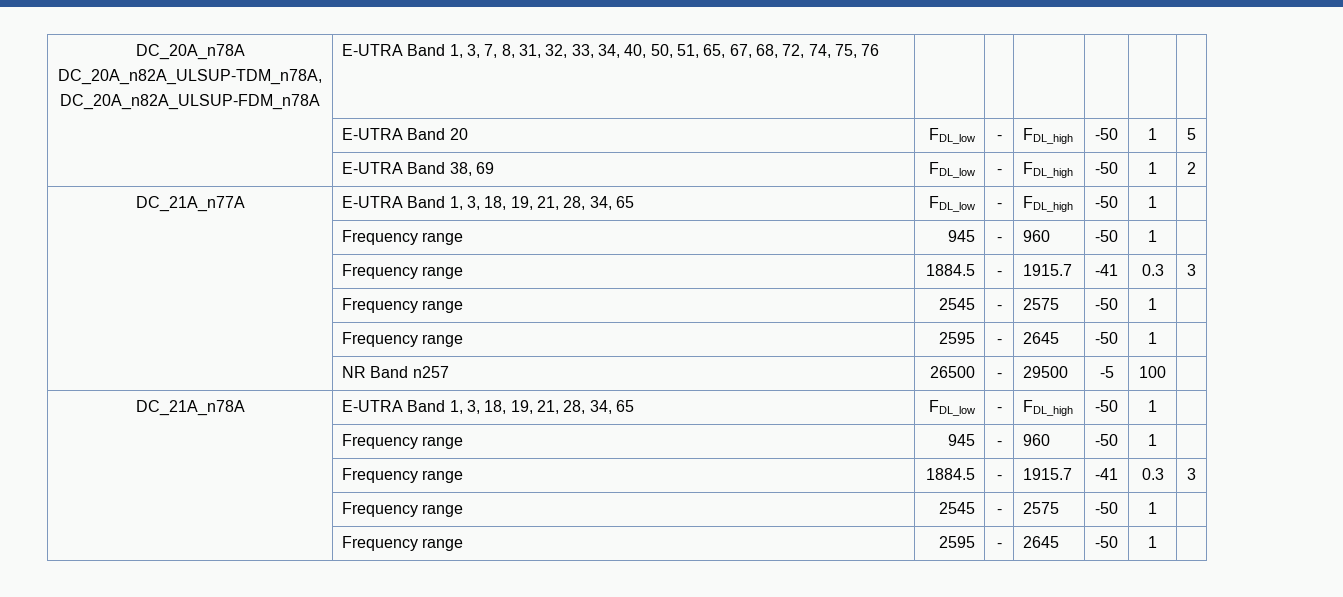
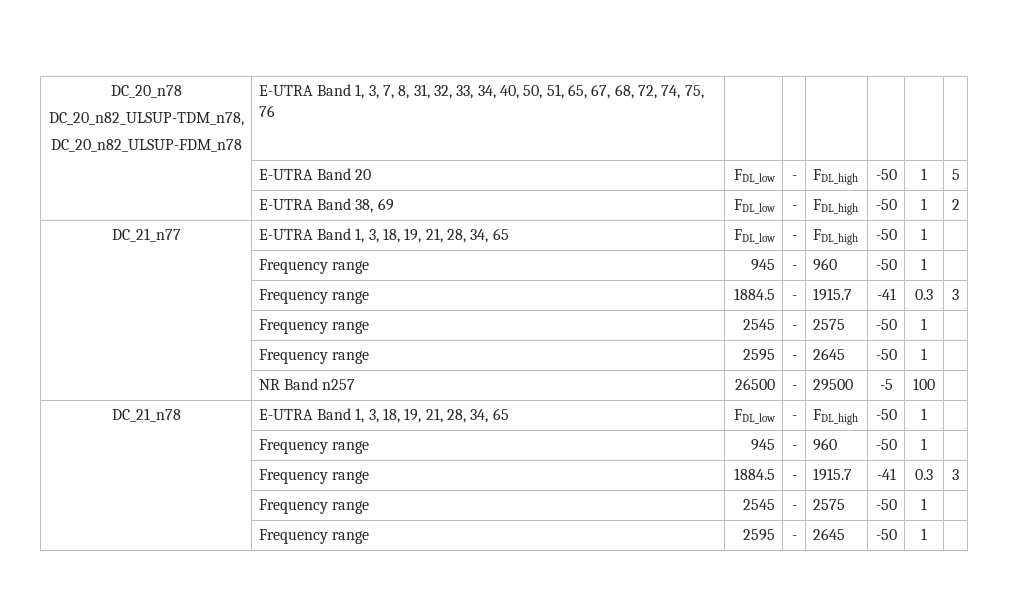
- DC_20A_n78A
- DC_20A_n82A_ULSUP-TDM_n78A,
- DC_20A_n82A_ULSUP-FDM_n78A | E-UTRA Band 1, 3, 7, 8, 31, 32, 33, 34, 40, 50, 51, 65, 67, 68, 72, 74, 75, 76 | | | | | |
+ DC_20_n78
+ DC_20_n82_ULSUP-TDM_n78,
+ DC_20_n82_ULSUP-FDM_n78 | E-UTRA Band 1, 3, 7, 8, 31, 32, 33, 34, 40, 50, 51, 65, 67, 68, 72, 74, 75, 76 | | | | | |
- DC_21A_n77A | E-UTRA Band 1, 3, 18, 19, 21, 28, 34, 65 | FDL_low | - | FDL_high | -50 | 1 |
+ DC_21_n77 | E-UTRA Band 1, 3, 18, 19, 21, 28, 34, 65 | FDL_low | - | FDL_high | -50 | 1 |
- DC_21A_n78A | E-UTRA Band 1, 3, 18, 19, 21, 28, 34, 65 | FDL_low | - | FDL_high | -50 | 1 |
+ DC_21_n78 | E-UTRA Band 1, 3, 18, 19, 21, 28, 34, 65 | FDL_low | - | FDL_high | -50 | 1 |

